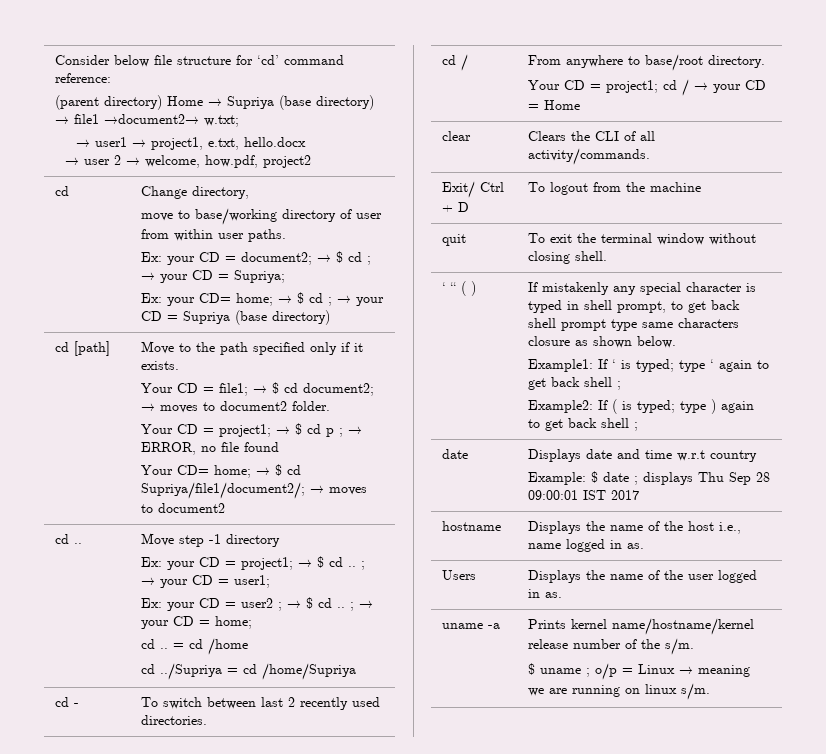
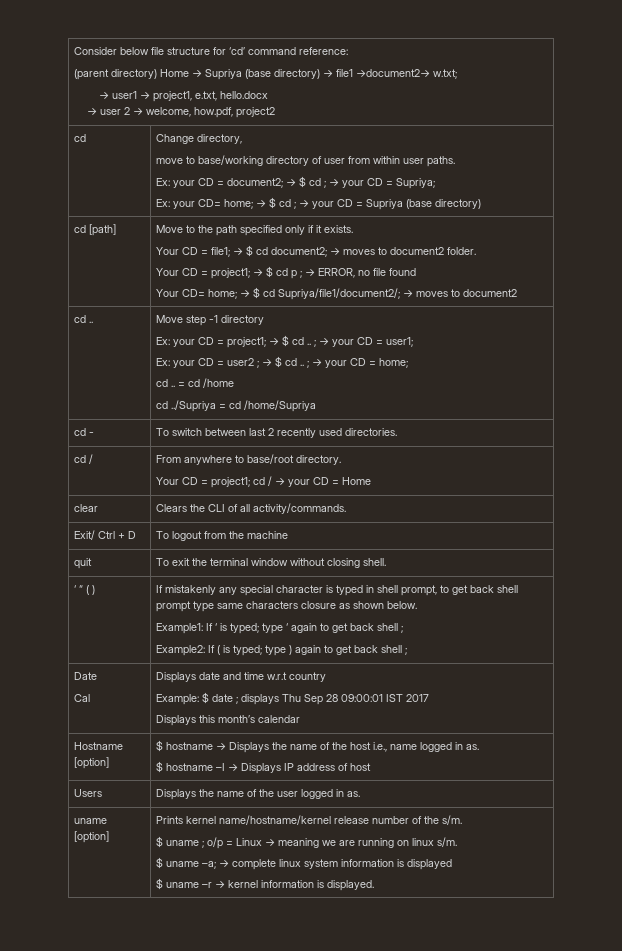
- date | Displays date and time w.r.t country
+ Date
+ Cal | Displays date and time w.r.t country
  Example: $ date ; displays Thu Sep 28 09:00:01 IST 2017
- hostname | Displays the name of the host i.e., name logged in as.
+ Displays this month’s calendar
+ Hostname [option] | $ hostname → Displays the name of the host i.e., name logged in as.
+ $ hostname –I → Displays IP address of host
- uname -a
+ uname [option]
+ $ uname –a; → complete linux system information is displayed
+ $ uname –r → kernel information is displayed.

